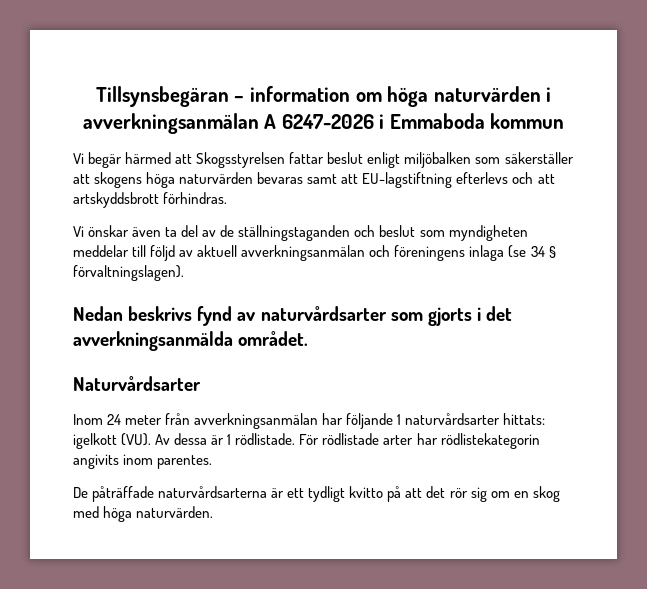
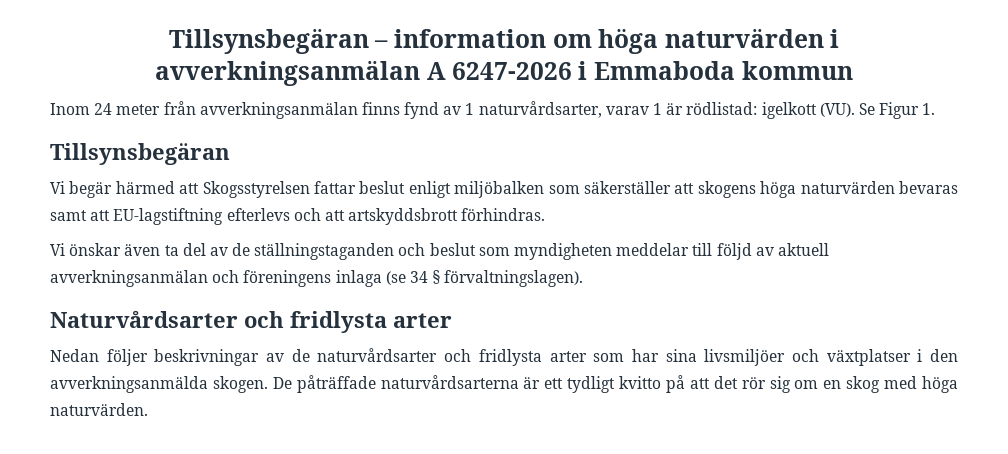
+ Inom 24 meter från avverkningsanmälan finns fynd av 1 naturvårdsarter, varav 1 är rödlistad: igelkott (VU). Se Figur 1.
+ Tillsynsbegäran
- Nedan beskrivs fynd av naturvårdsarter som gjorts i det avverkningsanmälda området.
- Naturvårdsarter
- Inom 24 meter från avverkningsanmälan har följande 1 naturvårdsarter hittats: igelkott (VU). Av dessa är 1 rödlistade. För rödlistade arter har rödlistekategorin angivits inom parentes.
- De påträffade naturvårdsarterna är ett tydligt kvitto på att det rör sig om en skog med höga naturvärden.
+ Naturvårdsarter och fridlysta arter
+ Nedan följer beskrivningar av de naturvårdsarter och fridlysta arter som har sina livsmiljöer och växtplatser i den avverkningsanmälda skogen. De påträffade naturvårdsarterna är ett tydligt kvitto på att det rör sig om en skog med höga naturvärden.

